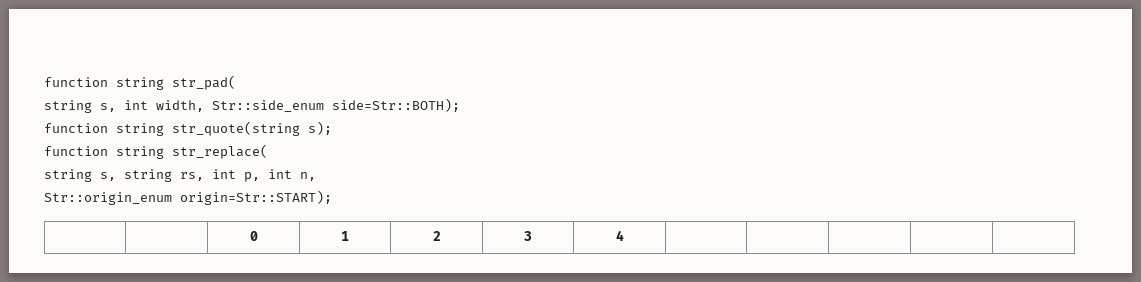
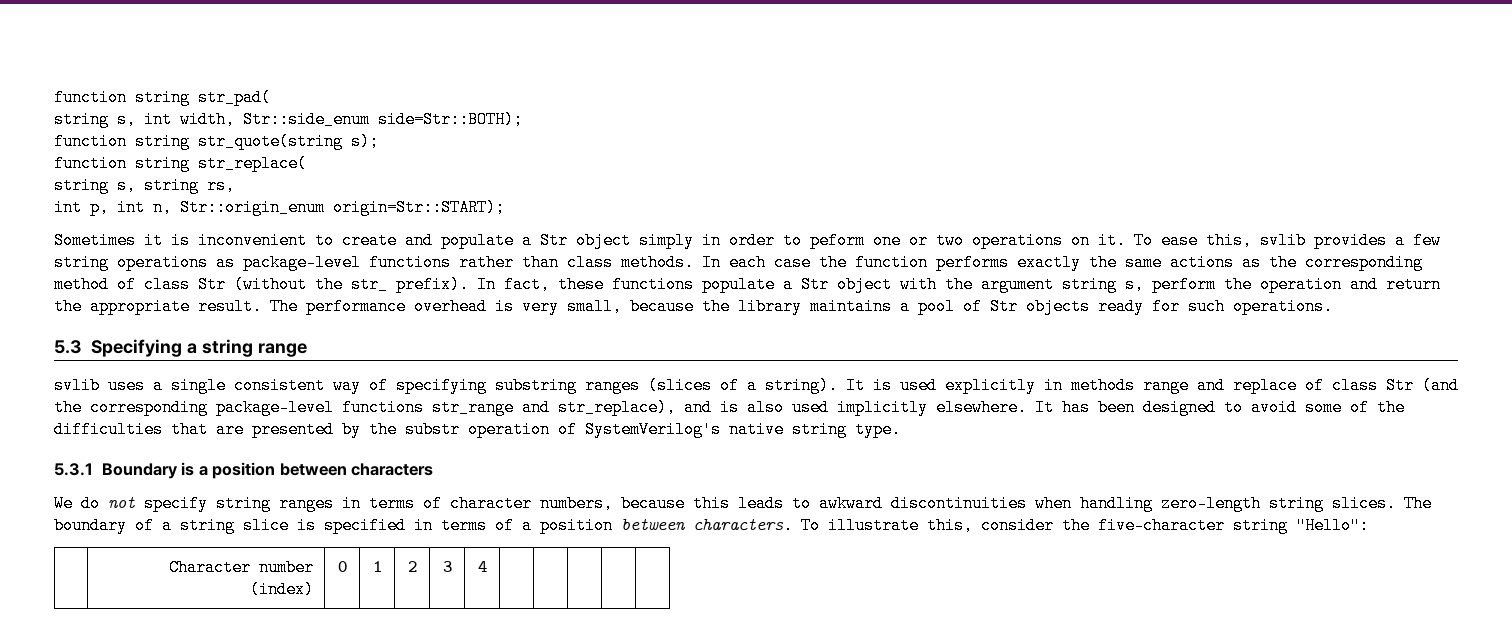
- string s, string rs, int p, int n,
- Str::origin_enum origin=Str::START);
+ string s, string rs,
+ int p, int n, Str::origin_enum origin=Str::START);
- | | 0 | 1 | 2 | 3 | 4 | | | | |
+ Sometimes it is inconvenient to create and populate a Str object simply in order to peform one or two operations on it. To ease this, svlib provides a few string operations as package-level functions rather than class methods. In each case the function performs exactly the same actions as the corresponding method of class Str (without the str_ prefix). In fact, these functions populate a Str object with the argument string s, perform the operation and return the appropriate result. The performance overhead is very small, because the library maintains a pool of Str objects ready for such operations.
+ 5.3 Specifying a string range
+ svlib uses a single consistent way of specifying substring ranges (slices of a string). It is used explicitly in methods range and replace of class Str (and the corresponding package-level functions str_range and str_replace), and is also used implicitly elsewhere. It has been designed to avoid some of the difficulties that are presented by the substr operation of SystemVerilog's native string type.
+ 5.3.1 Boundary is a position between characters
+ We do not specify string ranges in terms of character numbers, because this leads to awkward discontinuities when handling zero-length string slices. The boundary of a string slice is specified in terms of a position between characters. To illustrate this, consider the five-character string "Hello":
+ | Character number (index) | 0 | 1 | 2 | 3 | 4 | | | | |

